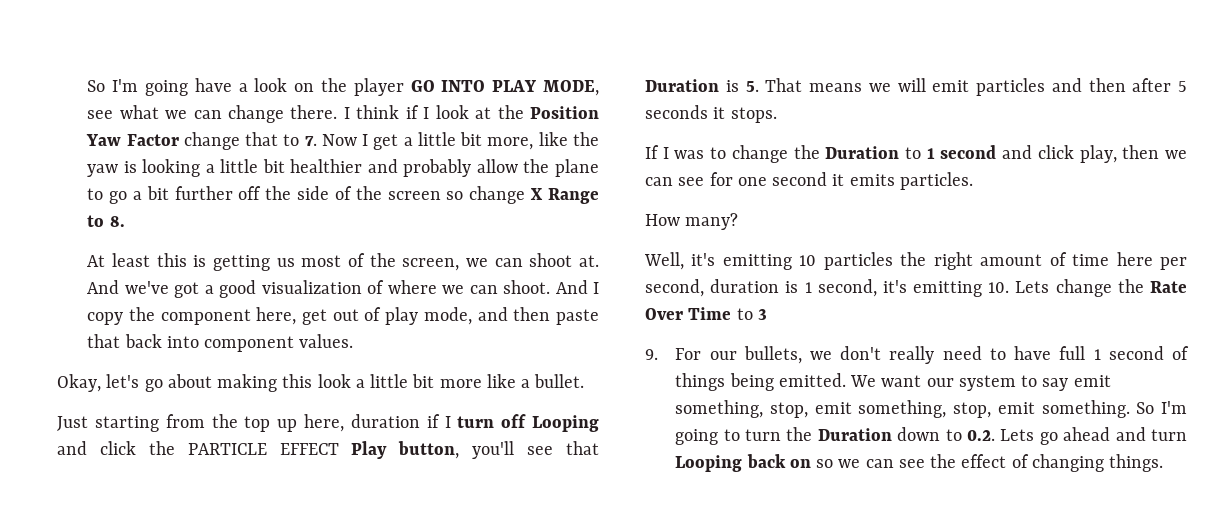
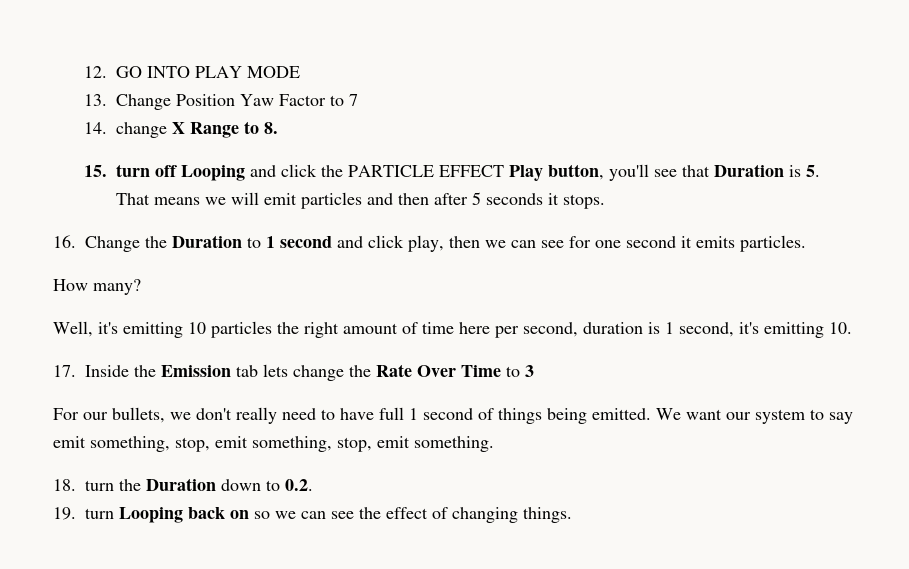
- So I'm going have a look on the player GO INTO PLAY MODE, see what we can change there. I think if I look at the Position Yaw Factor change that to 7. Now I get a little bit more, like the yaw is looking a little bit healthier and probably allow the plane to go a bit further off the side of the screen so change X Range to 8.
+ 12. GO INTO PLAY MODE
+ 13. Change Position Yaw Factor to 7
+ 14. change X Range to 8.
- At least this is getting us most of the screen, we can shoot at. And we've got a good visualization of where we can shoot. And I copy the component here, get out of play mode, and then paste that back into component values.
- Okay, let's go about making this look a little bit more like a bullet.
- Just starting from the top up here, duration if I turn off Looping and click the PARTICLE EFFECT Play button, you'll see that Duration is 5. That means we will emit particles and then after 5 seconds it stops.
+ 15. turn off Looping and click the PARTICLE EFFECT Play button, you'll see that Duration is 5. That means we will emit particles and then after 5 seconds it stops.
- If I was to change the Duration to 1 second and click play, then we can see for one second it emits particles.
+ 16. Change the Duration to 1 second and click play, then we can see for one second it emits particles.
- Well, it's emitting 10 particles the right amount of time here per second, duration is 1 second, it's emitting 10. Lets change the Rate Over Time to 3
+ Well, it's emitting 10 particles the right amount of time here per second, duration is 1 second, it's emitting 10.
+ 17. Inside the Emission tab lets change the Rate Over Time to 3
- 9. For our bullets, we don't really need to have full 1 second of things being emitted.
+ For our bullets, we don't really need to have full 1 second of things being emitted.
- We want our system to say emit something, stop, emit something, stop, emit something. So I'm going to turn the Duration down to 0.2. Lets go ahead and turn Looping back on so we can see the effect of changing things.
+ We want our system to say emit something, stop, emit something, stop, emit something.
+ 18. turn the Duration down to 0.2.
+ 19. turn Looping back on so we can see the effect of changing things.

